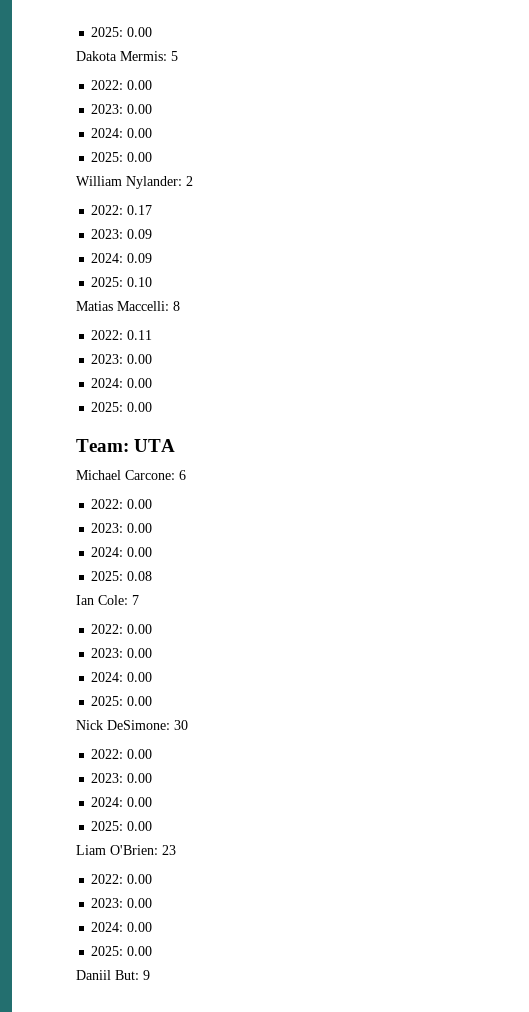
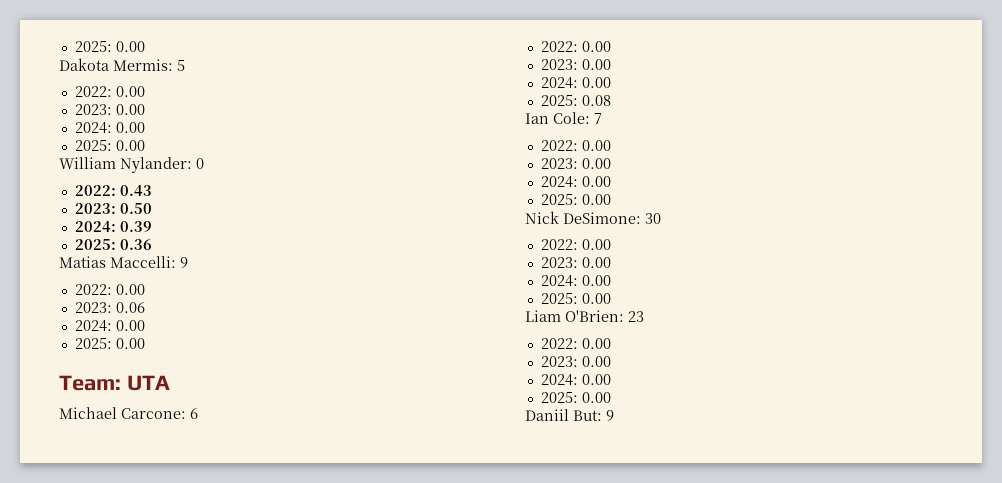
- William Nylander: 2
- 2022: 0.17
- 2023: 0.09
- 2024: 0.09
- 2025: 0.10
+ William Nylander: 0
+ 2022: 0.43
+ 2023: 0.50
+ 2024: 0.39
+ 2025: 0.36
- Matias Maccelli: 8
- 2022: 0.11
- 2023: 0.00
+ Matias Maccelli: 9
+ 2022: 0.00
+ 2023: 0.06

